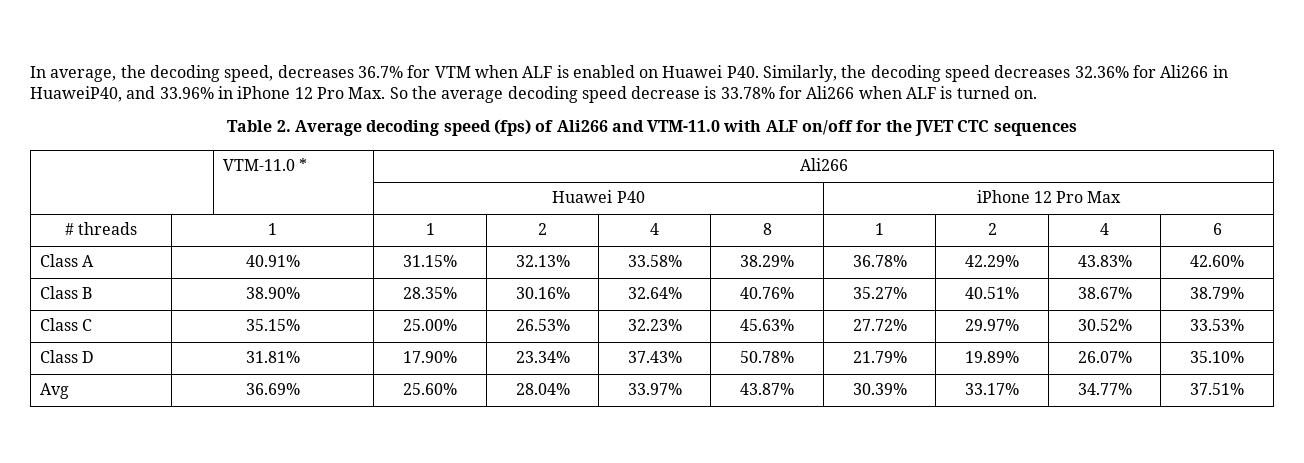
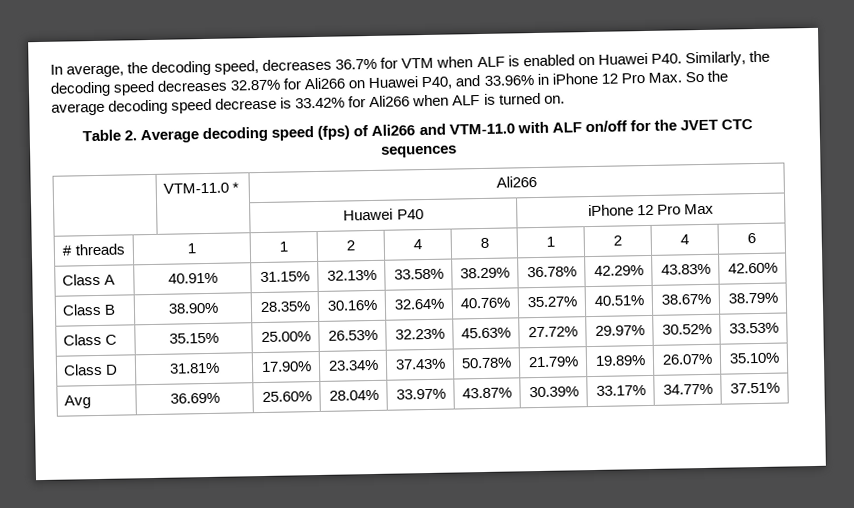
- In average, the decoding speed, decreases 36.7% for VTM when ALF is enabled on Huawei P40. Similarly, the decoding speed decreases 32.36% for Ali266 in HuaweiP40, and 33.96% in iPhone 12 Pro Max. So the average decoding speed decrease is 33.78% for Ali266 when ALF is turned on.
+ In average, the decoding speed, decreases 36.7% for VTM when ALF is enabled on Huawei P40. Similarly, the decoding speed decreases 32.87% for Ali266 on Huawei P40, and 33.96% in iPhone 12 Pro Max. So the average decoding speed decrease is 33.42% for Ali266 when ALF is turned on.

